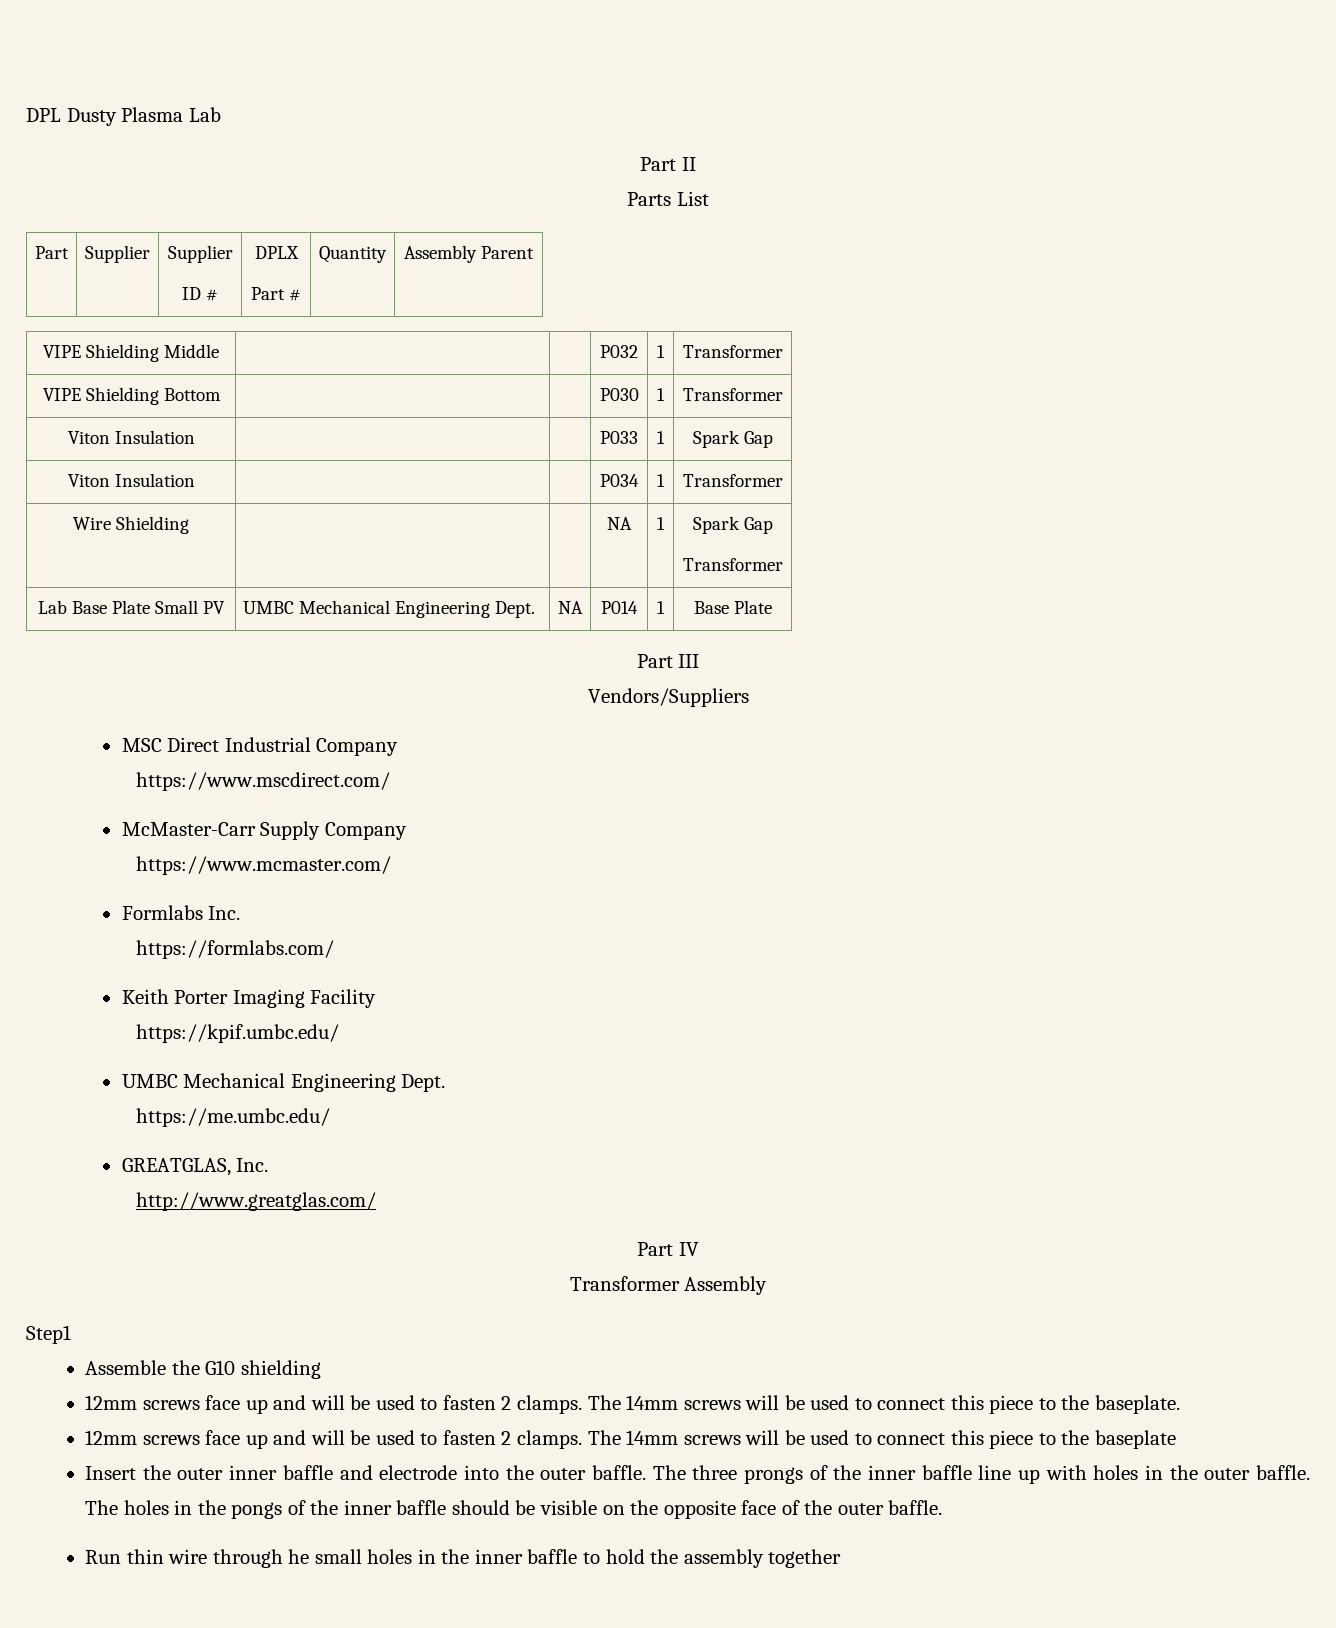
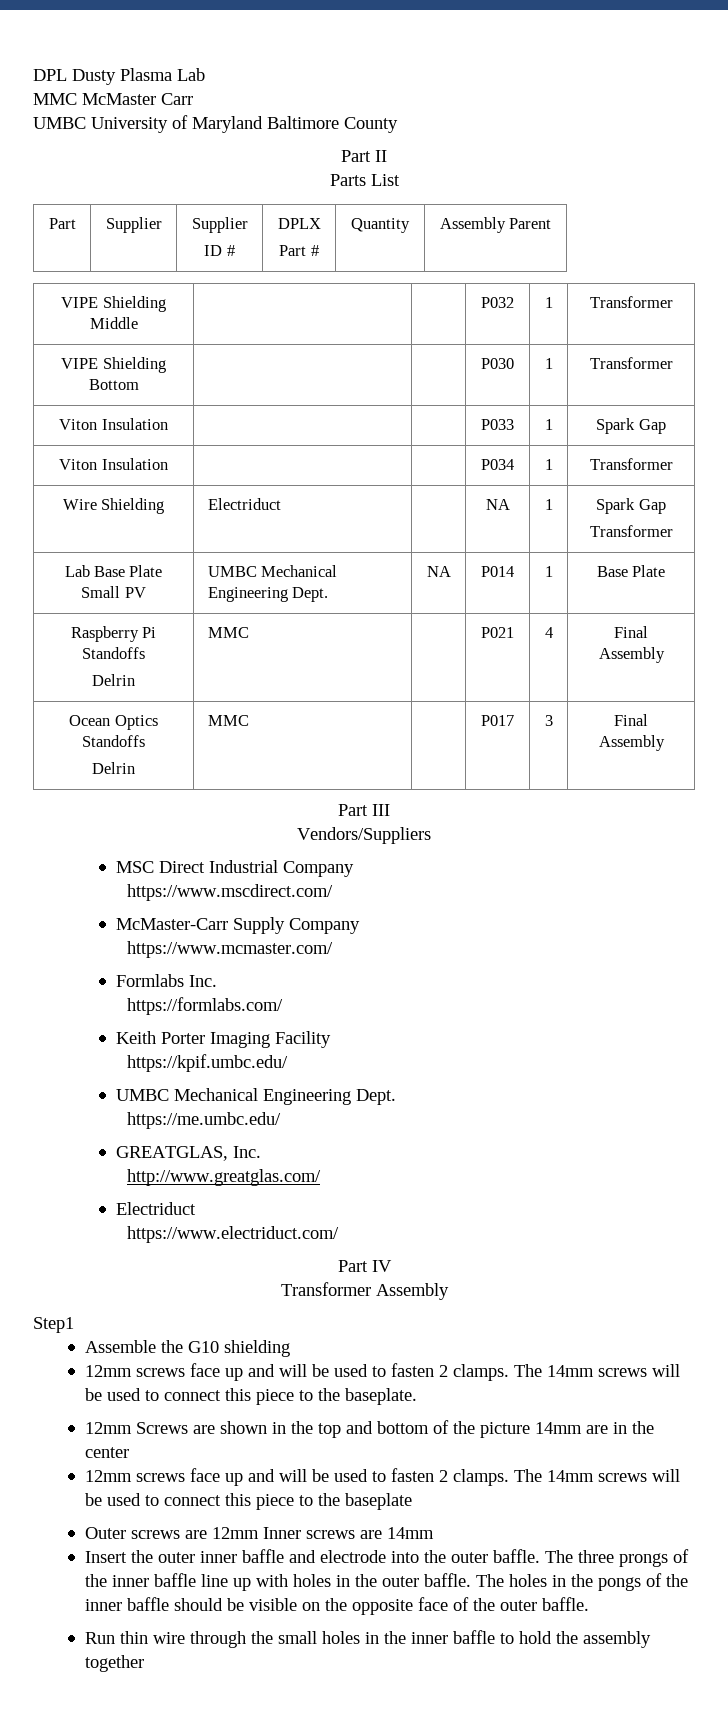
+ MMC McMaster Carr
+ UMBC University of Maryland Baltimore County
- Wire Shielding | | | NA | 1 | Spark Gap
+ Wire Shielding | Electriduct | | NA | 1 | Spark Gap
+ Raspberry Pi Standoffs
+ Delrin | MMC | | P021 | 4 | Final Assembly
+ Ocean Optics Standoffs
+ Delrin | MMC | | P017 | 3 | Final Assembly
  http://www.greatglas.com/
+ Electriduct
+ https://www.electriduct.com/
+ 12mm Screws are shown in the top and bottom of the picture 14mm are in the center
+ Outer screws are 12mm Inner screws are 14mm
- Run thin wire through he small holes in the inner baffle to hold the assembly together
+ Run thin wire through the small holes in the inner baffle to hold the assembly together

